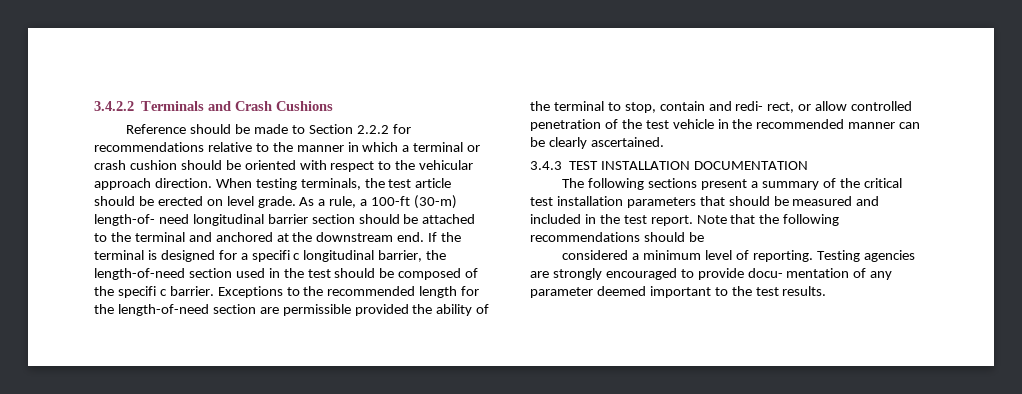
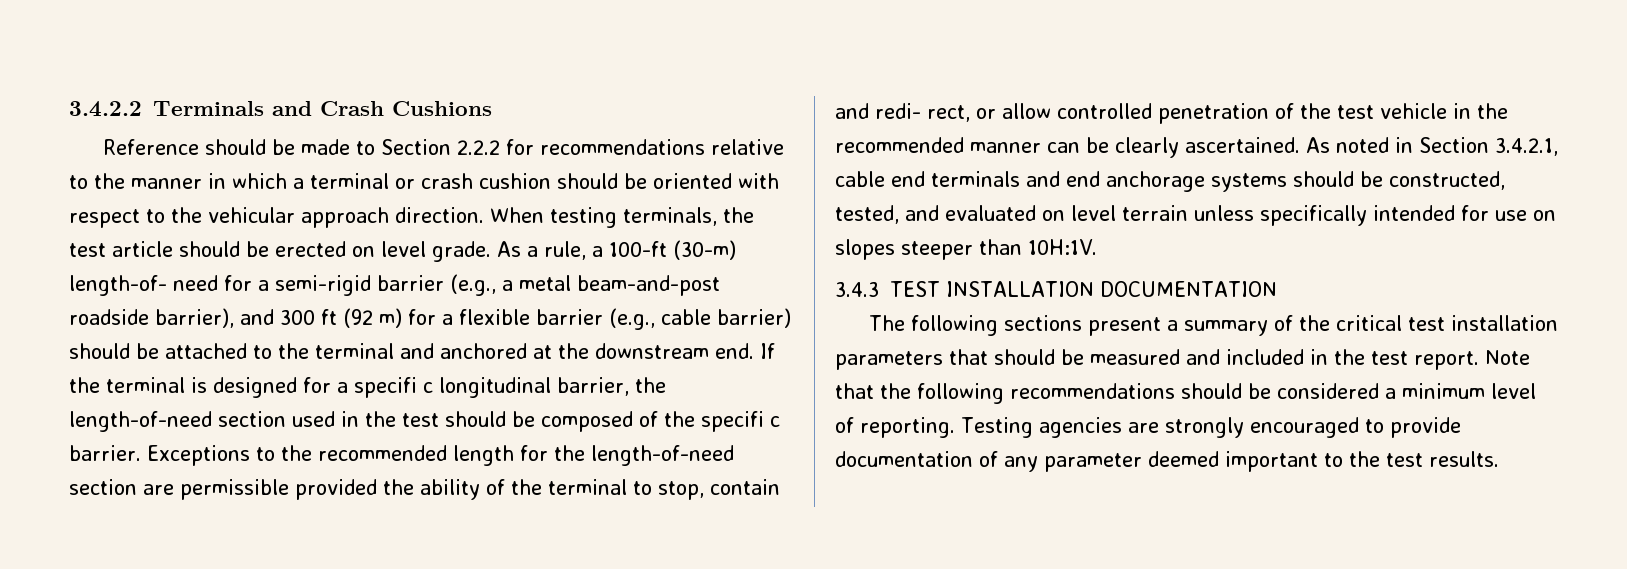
- As a rule, a 100-ft (30-m) length-of- need longitudinal barrier section should be attached to the terminal and anchored at the downstream end.
+ As a rule, a 100-ft (30-m) length-of- need for a semi-rigid barrier (e.g., a metal beam-and-post roadside barrier), and 300 ft (92 m) for a flexible barrier (e.g., cable barrier) should be attached to the terminal and anchored at the downstream end.
+ As noted in Section 3.4.2.1, cable end terminals and end anchorage systems should be constructed, tested, and evaluated on level terrain unless specifically intended for use on slopes steeper than 10H:1V.
- Note that the following recommendations should be
- considered a minimum level of reporting.
+ Note that the following recommendations should be considered a minimum level of reporting.
- Testing agencies are strongly encouraged to provide docu- mentation of any parameter deemed important to the test results.
+ Testing agencies are strongly encouraged to provide documentation of any parameter deemed important to the test results.

